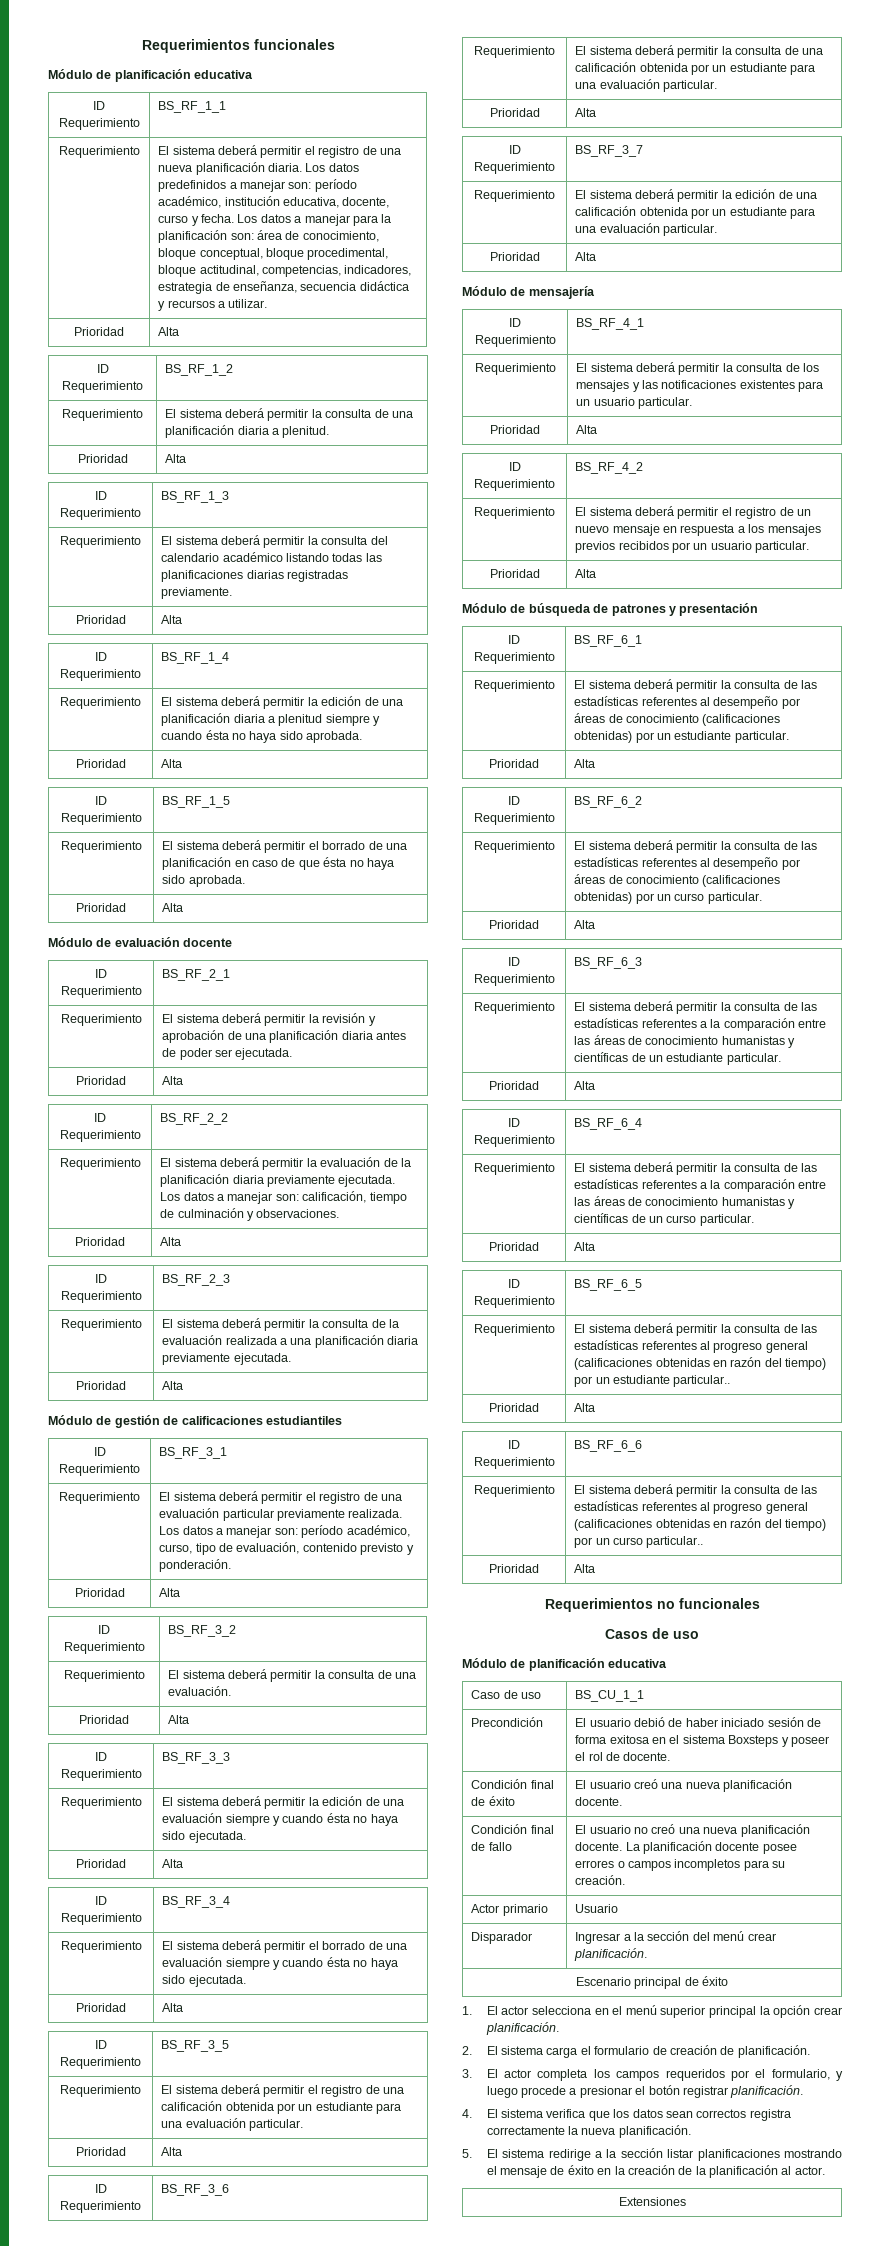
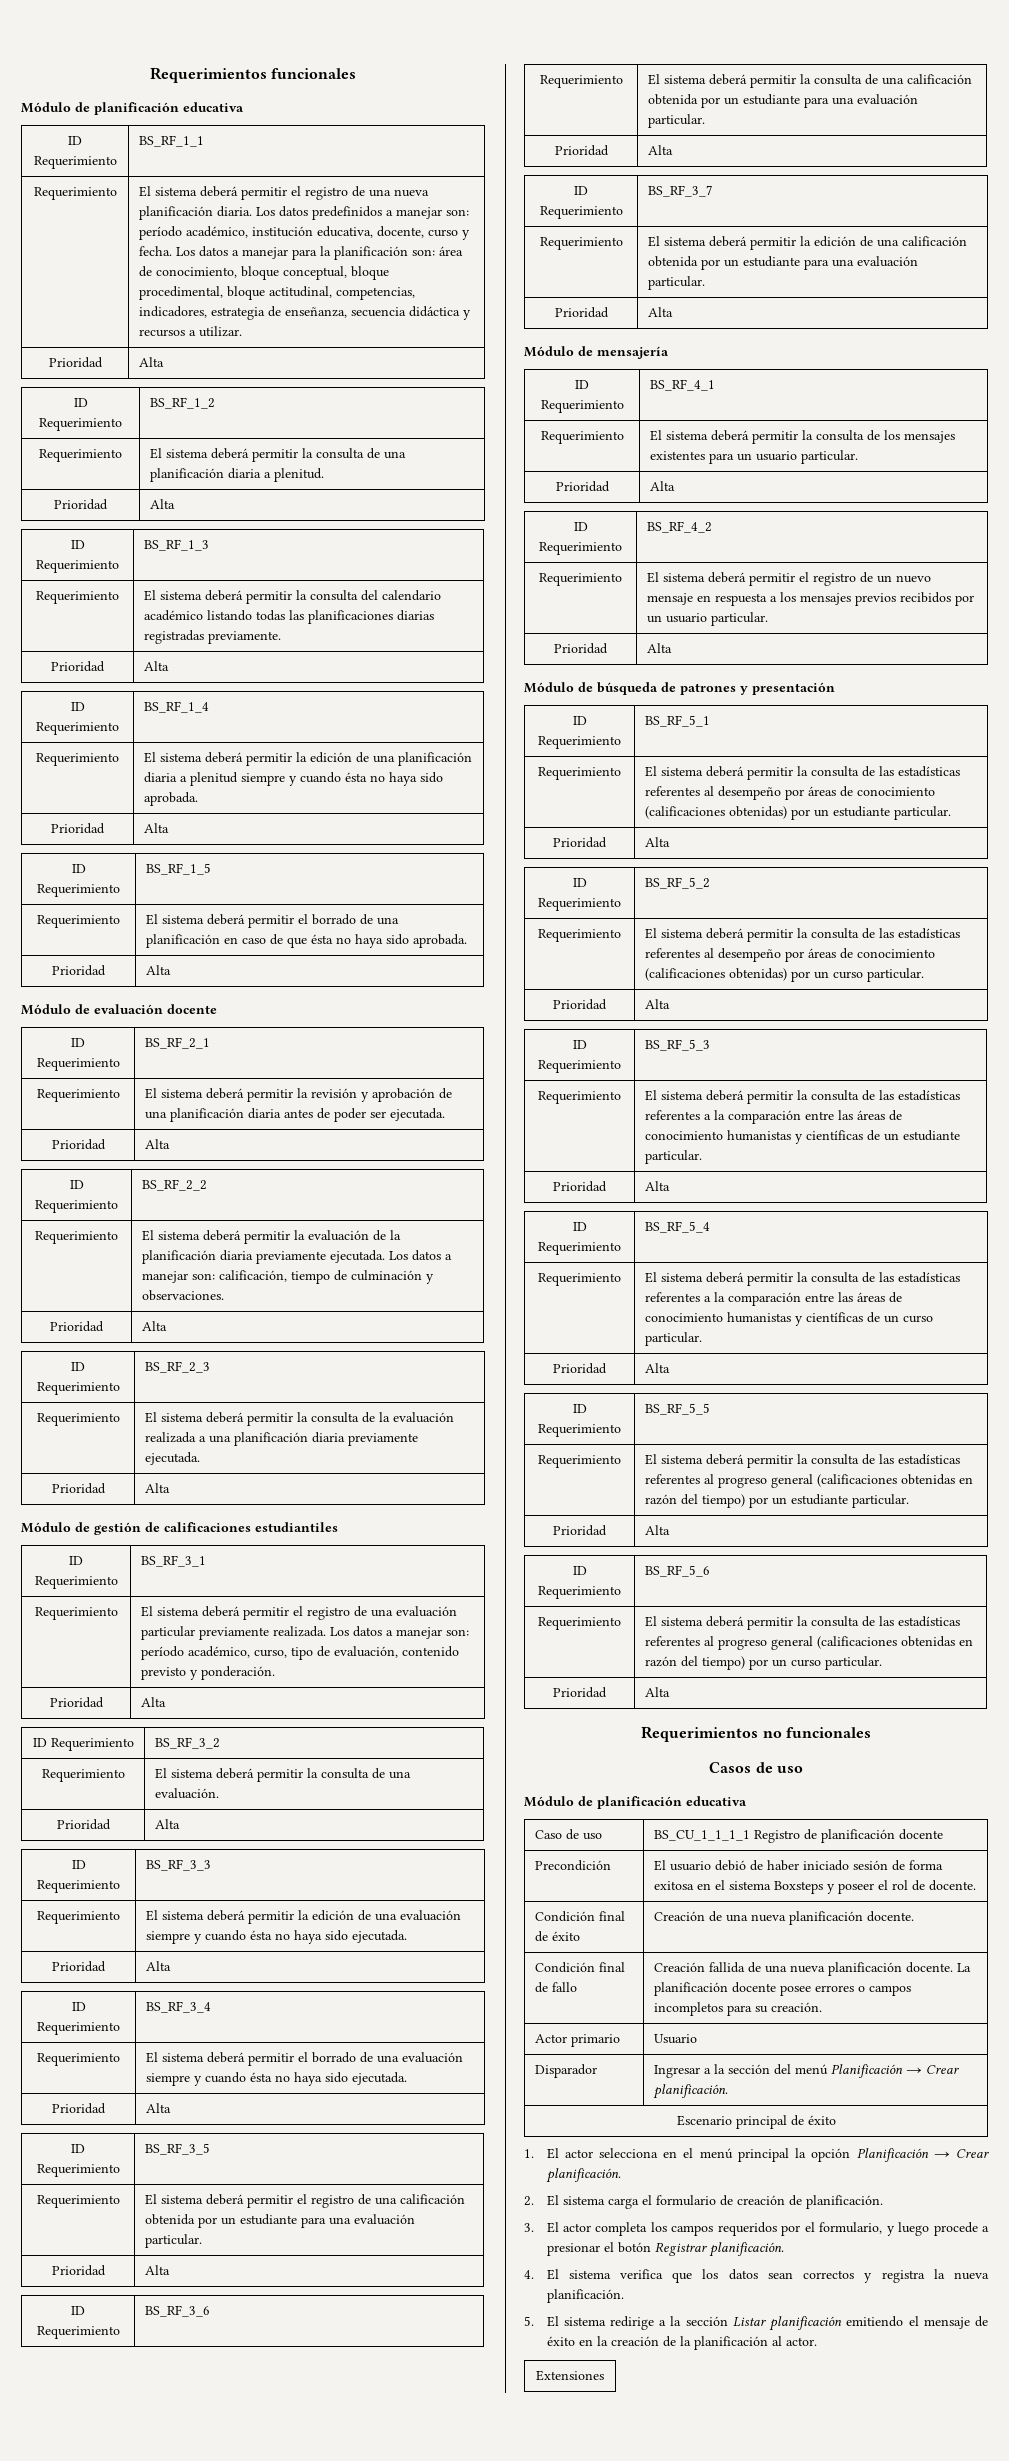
- Requerimiento | El sistema deberá permitir la consulta de los mensajes y las notificaciones existentes para un usuario particular.
+ Requerimiento | El sistema deberá permitir la consulta de los mensajes existentes para un usuario particular.
- ID Requerimiento | BS_RF_6_1
+ ID Requerimiento | BS_RF_5_1
- ID Requerimiento | BS_RF_6_2
+ ID Requerimiento | BS_RF_5_2
- ID Requerimiento | BS_RF_6_3
+ ID Requerimiento | BS_RF_5_3
- ID Requerimiento | BS_RF_6_4
+ ID Requerimiento | BS_RF_5_4
- ID Requerimiento | BS_RF_6_5
+ ID Requerimiento | BS_RF_5_5
- Requerimiento | El sistema deberá permitir la consulta de las estadísticas referentes al progreso general (calificaciones obtenidas en razón del tiempo) por un estudiante particular..
+ Requerimiento | El sistema deberá permitir la consulta de las estadísticas referentes al progreso general (calificaciones obtenidas en razón del tiempo) por un estudiante particular.
  Prioridad | Alta
- ID Requerimiento | BS_RF_6_6
+ ID Requerimiento | BS_RF_5_6
- Requerimiento | El sistema deberá permitir la consulta de las estadísticas referentes al progreso general (calificaciones obtenidas en razón del tiempo) por un curso particular..
+ Requerimiento | El sistema deberá permitir la consulta de las estadísticas referentes al progreso general (calificaciones obtenidas en razón del tiempo) por un curso particular.
- Caso de uso | BS_CU_1_1
+ Caso de uso | BS_CU_1_1_1_1 Registro de planificación docente
- Condición final de éxito | El usuario creó una nueva planificación docente.
+ Condición final de éxito | Creación de una nueva planificación docente.
- Condición final de fallo | El usuario no creó una nueva planificación docente. La planificación docente posee errores o campos incompletos para su creación.
+ Condición final de fallo | Creación fallida de una nueva planificación docente. La planificación docente posee errores o campos incompletos para su creación.
- Disparador | Ingresar a la sección del menú crear planificación.
+ Disparador | Ingresar a la sección del menú Planificación → Crear planificación.
- 1. El actor selecciona en el menú superior principal la opción crear planificación.
+ 1. El actor selecciona en el menú principal la opción Planificación → Crear planificación.
- 3. El actor completa los campos requeridos por el formulario, y luego procede a presionar el botón registrar planificación.
+ 3. El actor completa los campos requeridos por el formulario, y luego procede a presionar el botón Registrar planificación.
- 4. El sistema verifica que los datos sean correctos registra correctamente la nueva planificación.
+ 4. El sistema verifica que los datos sean correctos y registra la nueva planificación.
- 5. El sistema redirige a la sección listar planificaciones mostrando el mensaje de éxito en la creación de la planificación al actor.
+ 5. El sistema redirige a la sección Listar planificación emitiendo el mensaje de éxito en la creación de la planificación al actor.

